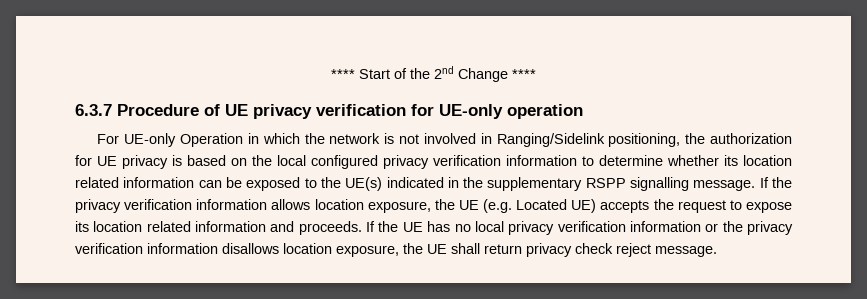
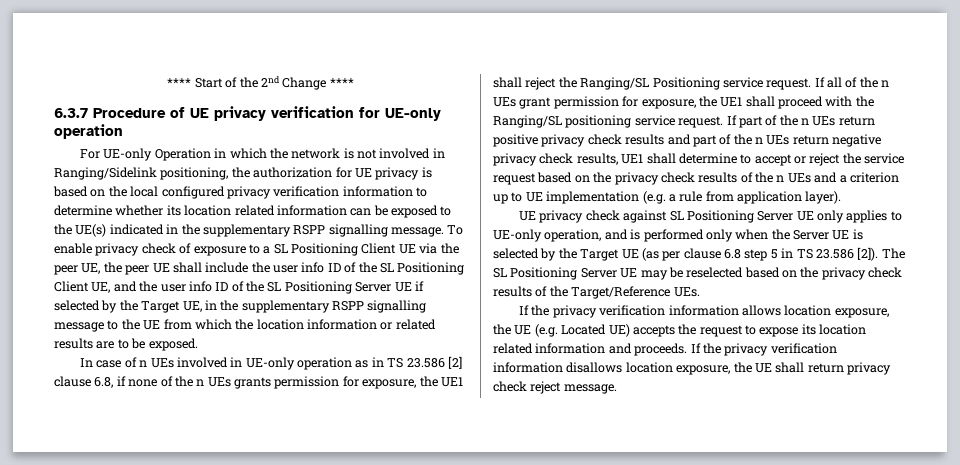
- For UE-only Operation in which the network is not involved in Ranging/Sidelink positioning, the authorization for UE privacy is based on the local configured privacy verification information to determine whether its location related information can be exposed to the UE(s) indicated in the supplementary RSPP signalling message. If the privacy verification information allows location exposure, the UE (e.g. Located UE) accepts the request to expose its location related information and proceeds.
+ For UE-only Operation in which the network is not involved in Ranging/Sidelink positioning, the authorization for UE privacy is based on the local configured privacy verification information to determine whether its location related information can be exposed to the UE(s) indicated in the supplementary RSPP signalling message. To enable privacy check of exposure to a SL Positioning Client UE via the peer UE, the peer UE shall include the user info ID of the SL Positioning Client UE, and the user info ID of the SL Positioning Server UE if selected by the Target UE, in the supplementary RSPP signalling message to the UE from which the location information or related results are to be exposed.
+ In case of n UEs involved in UE-only operation as in TS 23.586 [2] clause 6.8, if none of the n UEs grants permission for exposure, the UE1 shall reject the Ranging/SL Positioning service request. If all of the n UEs grant permission for exposure, the UE1 shall proceed with the Ranging/SL positioning service request. If part of the n UEs return positive privacy check results and part of the n UEs return negative privacy check results, UE1 shall determine to accept or reject the service request based on the privacy check results of the n UEs and a criterion up to UE implementation (e.g. a rule from application layer).
+ UE privacy check against SL Positioning Server UE only applies to UE-only operation, and is performed only when the Server UE is selected by the Target UE (as per clause 6.8 step 5 in TS 23.586 [2]). The SL Positioning Server UE may be reselected based on the privacy check results of the Target/Reference UEs.
+ If the privacy verification information allows location exposure, the UE (e.g. Located UE) accepts the request to expose its location related information and proceeds.
- If the UE has no local privacy verification information or the privacy verification information disallows location exposure, the UE shall return privacy check reject message.
+ If the privacy verification information disallows location exposure, the UE shall return privacy check reject message.

